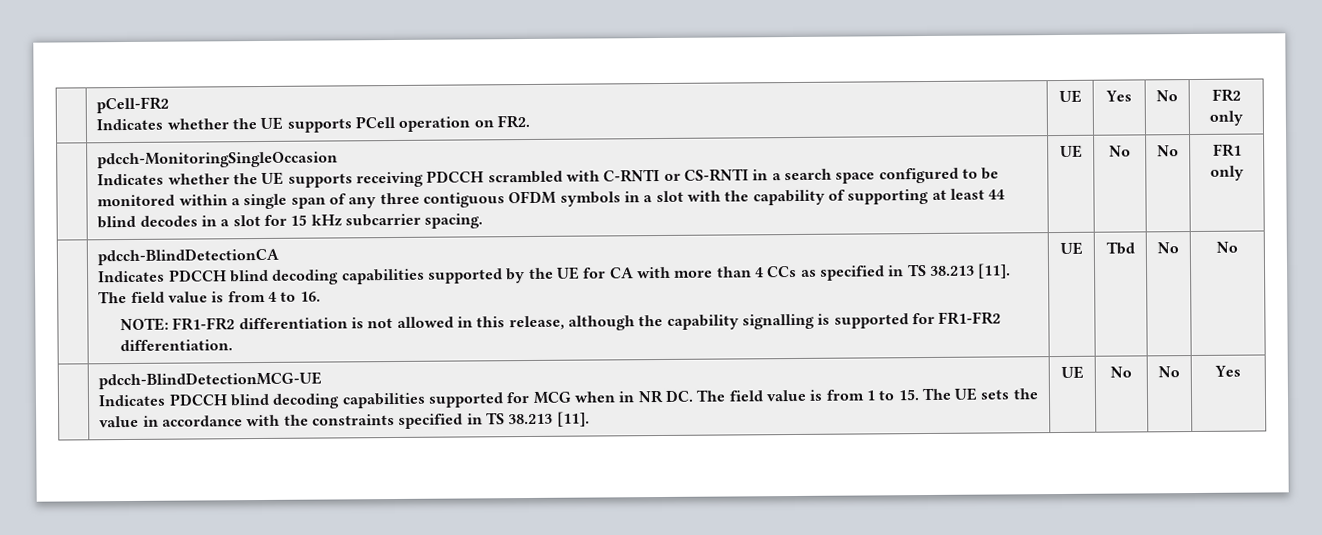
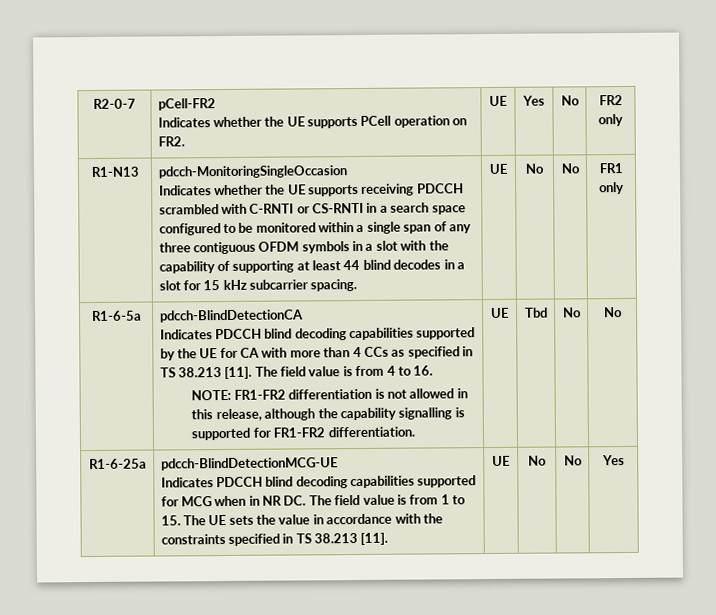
- | pCell-FR2
+ R2-0-7 | pCell-FR2
+ R1-N13
+ R1-6-5a
+ R1-6-25a

